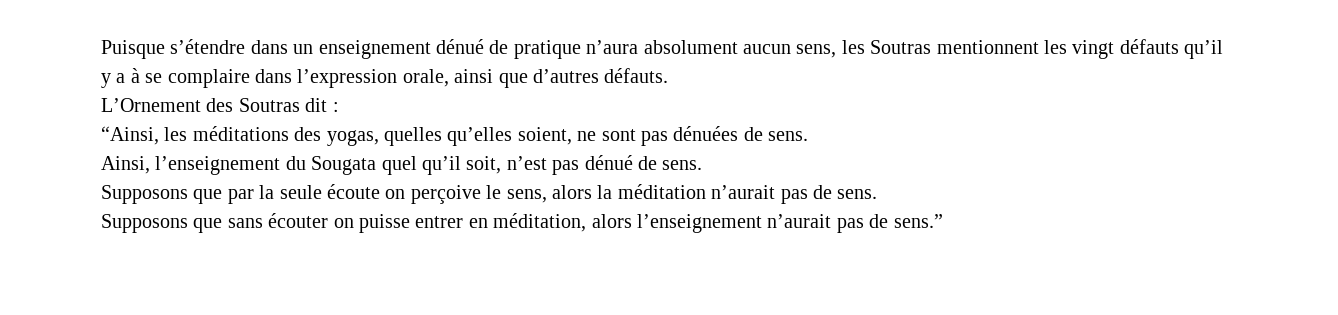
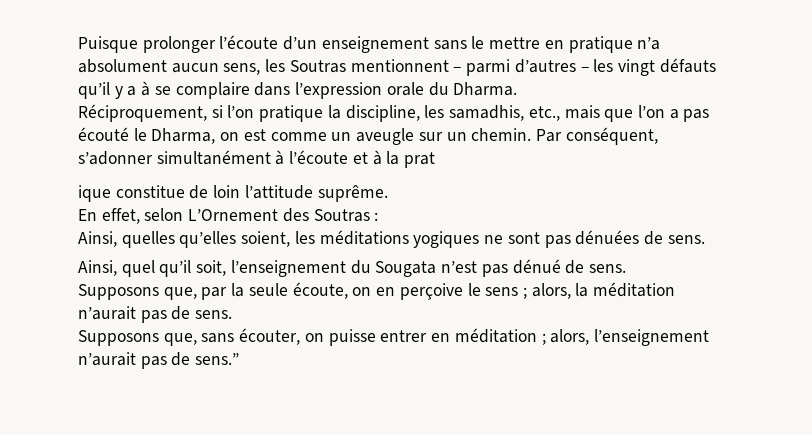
- Puisque s’étendre dans un enseignement dénué de pratique n’aura absolument aucun sens, les Soutras mentionnent les vingt défauts qu’il y a à se complaire dans l’expression orale, ainsi que d’autres défauts.
- L’Ornement des Soutras dit :
+ Puisque prolonger l’écoute d’un enseignement sans le mettre en pratique n’a absolument aucun sens, les Soutras mentionnent – parmi d’autres – les vingt défauts qu’il y a à se complaire dans l’expression orale du Dharma.
+ Réciproquement, si l’on pratique la discipline, les samadhis, etc., mais que l’on a pas écouté le Dharma, on est comme un aveugle sur un chemin. Par conséquent, s’adonner simultanément à l’écoute et à la prat
+ ique constitue de loin l’attitude suprême.
+ En effet, selon L’Ornement des Soutras :
- “Ainsi, les méditations des yogas, quelles qu’elles soient, ne sont pas dénuées de sens.
+ Ainsi, quelles qu’elles soient, les méditations yogiques ne sont pas dénuées de sens.
- Ainsi, l’enseignement du Sougata quel qu’il soit, n’est pas dénué de sens.
+ Ainsi, quel qu’il soit, l’enseignement du Sougata n’est pas dénué de sens.
- Supposons que par la seule écoute on perçoive le sens, alors la méditation n’aurait pas de sens.
+ Supposons que, par la seule écoute, on en perçoive le sens ; alors, la méditation n’aurait pas de sens.
- Supposons que sans écouter on puisse entrer en méditation, alors l’enseignement n’aurait pas de sens.”
+ Supposons que, sans écouter, on puisse entrer en méditation ; alors, l’enseignement n’aurait pas de sens.”

